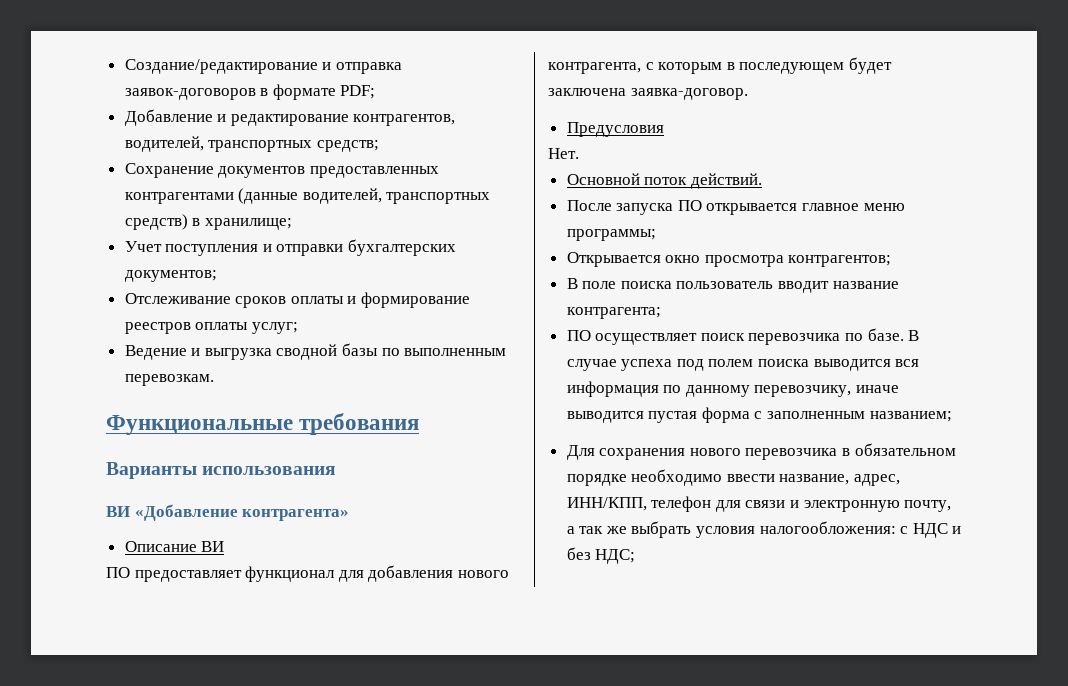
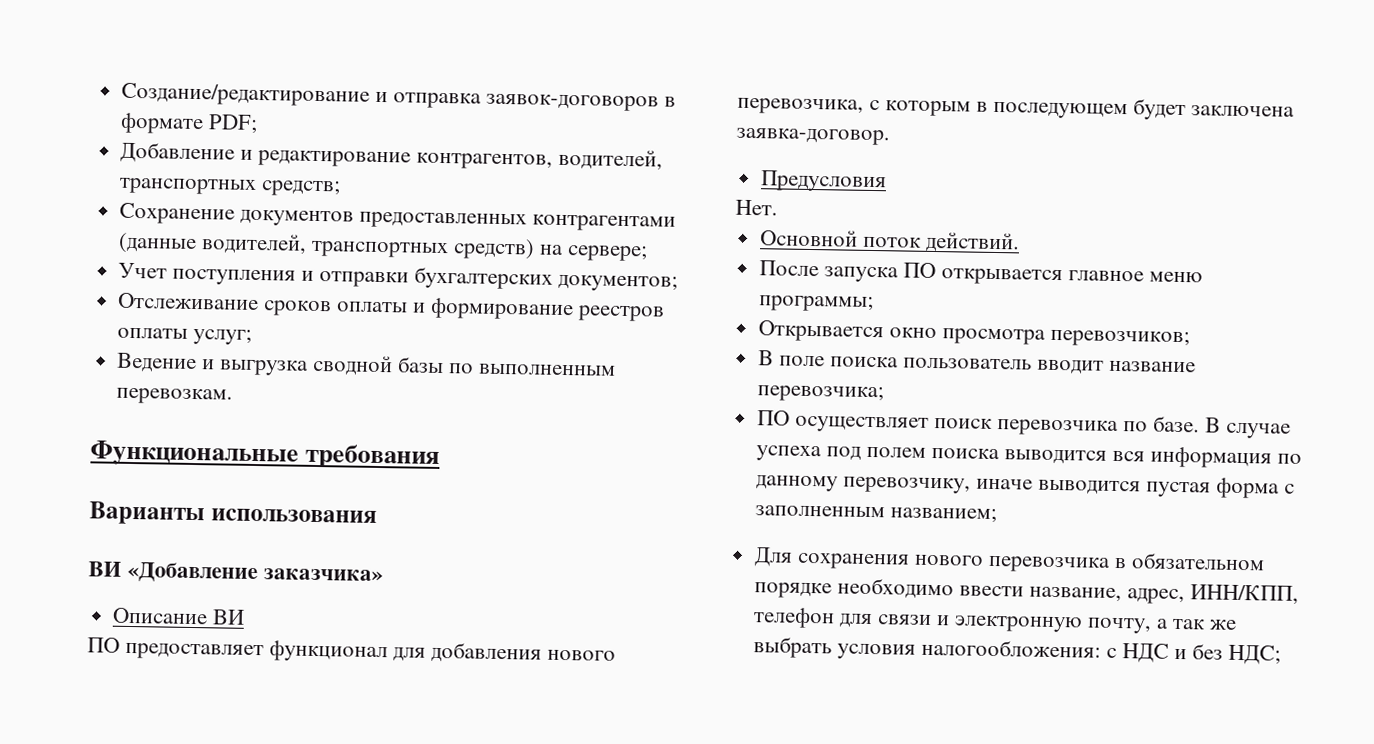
- Сохранение документов предоставленных контрагентами (данные водителей, транспортных средств) в хранилище;
+ Сохранение документов предоставленных контрагентами (данные водителей, транспортных средств) на сервере;
- ВИ «Добавление контрагента»
+ ВИ «Добавление заказчика»
- ПО предоставляет функционал для добавления нового контрагента, с которым в последующем будет заключена заявка-договор.
+ ПО предоставляет функционал для добавления нового перевозчика, с которым в последующем будет заключена заявка-договор.
- Открывается окно просмотра контрагентов;
+ Открывается окно просмотра перевозчиков;
- В поле поиска пользователь вводит название контрагента;
+ В поле поиска пользователь вводит название перевозчика;

